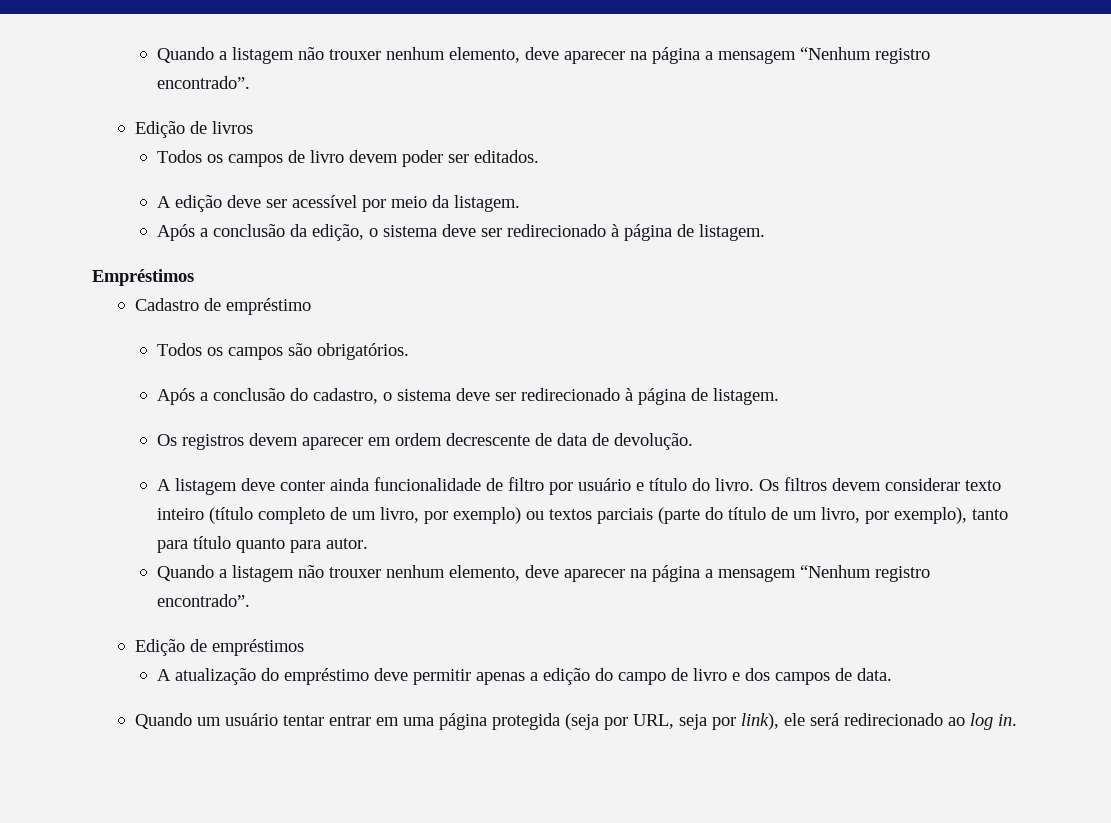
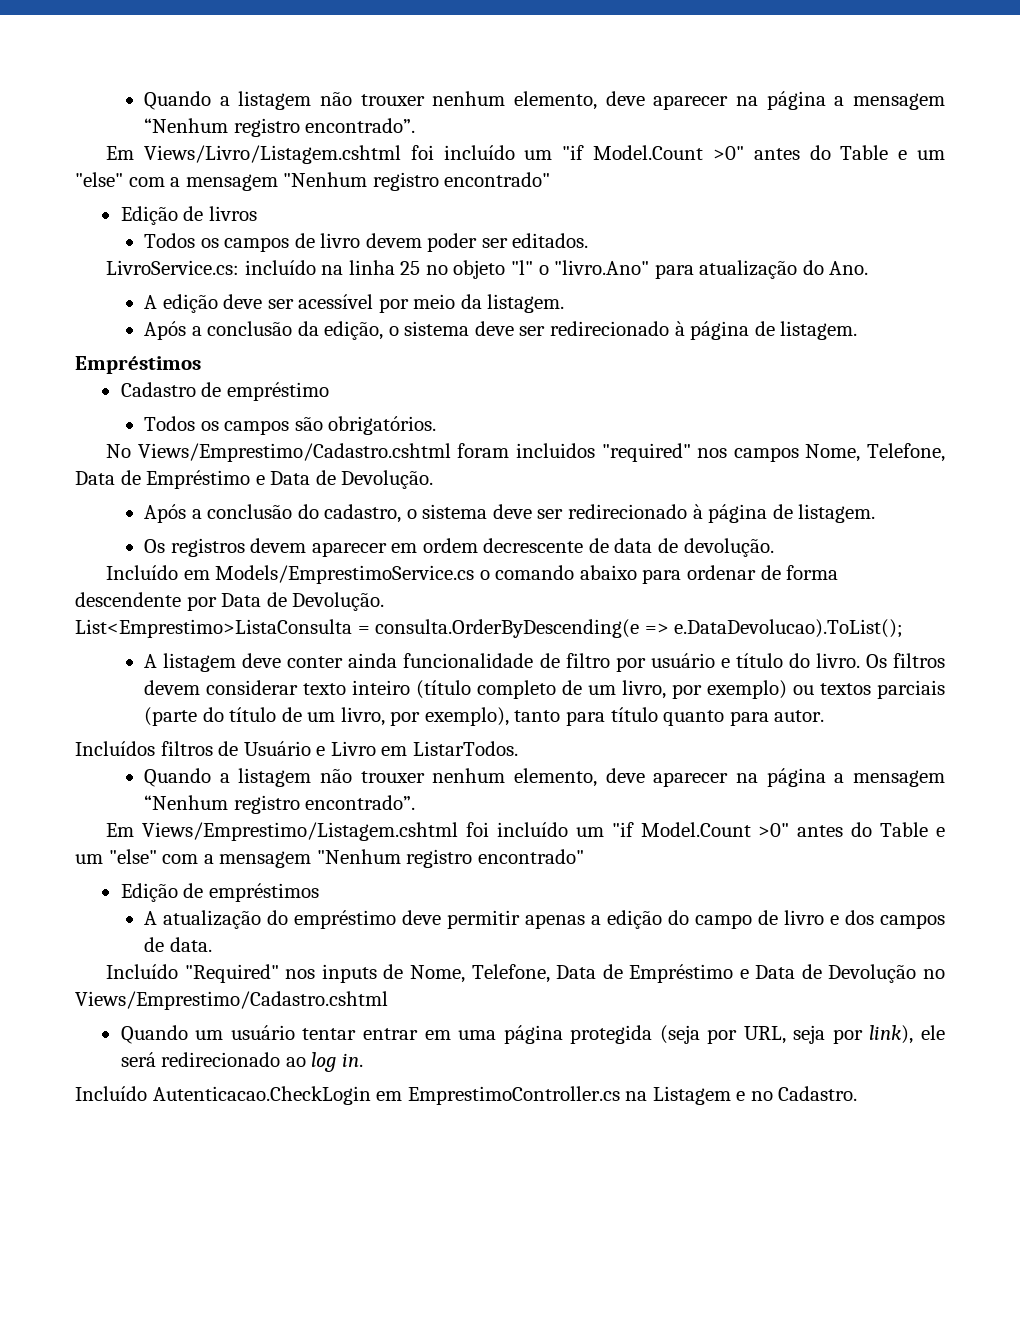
+ Em Views/Livro/Listagem.cshtml foi incluído um "if Model.Count >0" antes do Table e um "else" com a mensagem "Nenhum registro encontrado"
+ LivroService.cs: incluído na linha 25 no objeto "l" o "livro.Ano" para atualização do Ano.
+ No Views/Emprestimo/Cadastro.cshtml foram incluidos "required" nos campos Nome, Telefone, Data de Empréstimo e Data de Devolução.
+ Incluído em Models/EmprestimoService.cs o comando abaixo para ordenar de forma descendente por Data de Devolução.
+ List<Emprestimo>ListaConsulta = consulta.OrderByDescending(e => e.DataDevolucao).ToList();
+ Incluídos filtros de Usuário e Livro em ListarTodos.
+ Em Views/Emprestimo/Listagem.cshtml foi incluído um "if Model.Count >0" antes do Table e um "else" com a mensagem "Nenhum registro encontrado"
+ Incluído "Required" nos inputs de Nome, Telefone, Data de Empréstimo e Data de Devolução no Views/Emprestimo/Cadastro.cshtml
+ Incluído Autenticacao.CheckLogin em EmprestimoController.cs na Listagem e no Cadastro.

